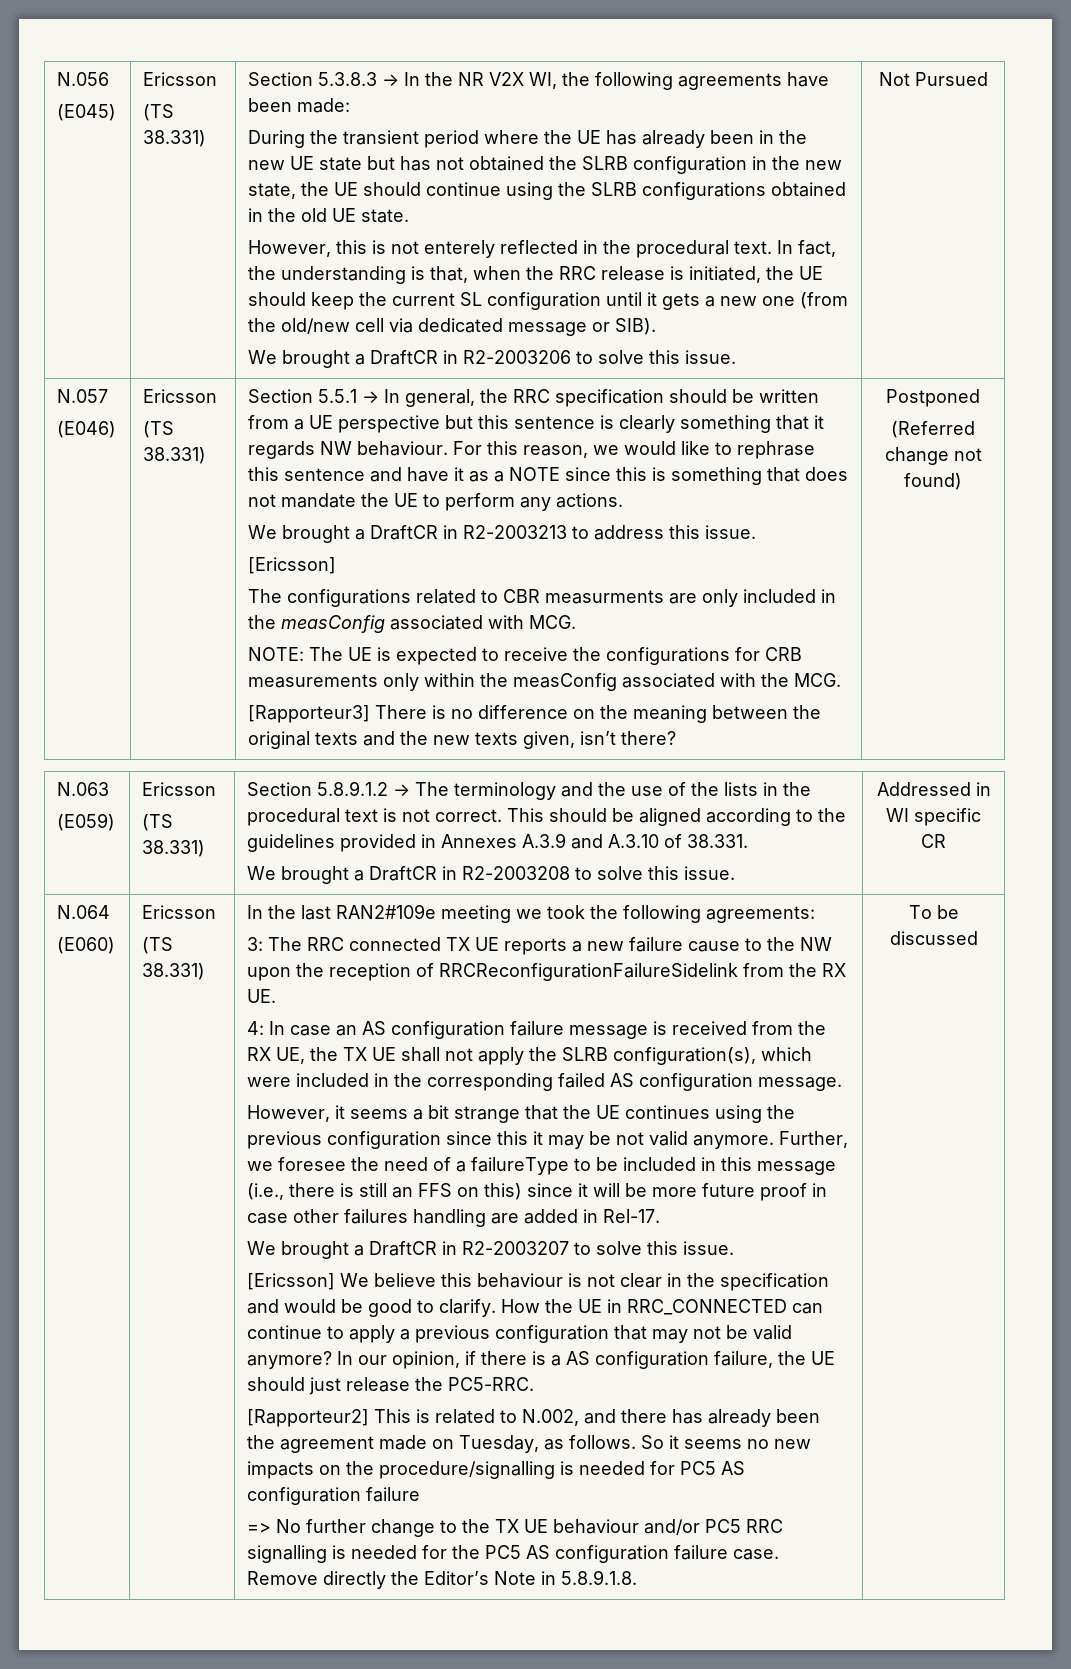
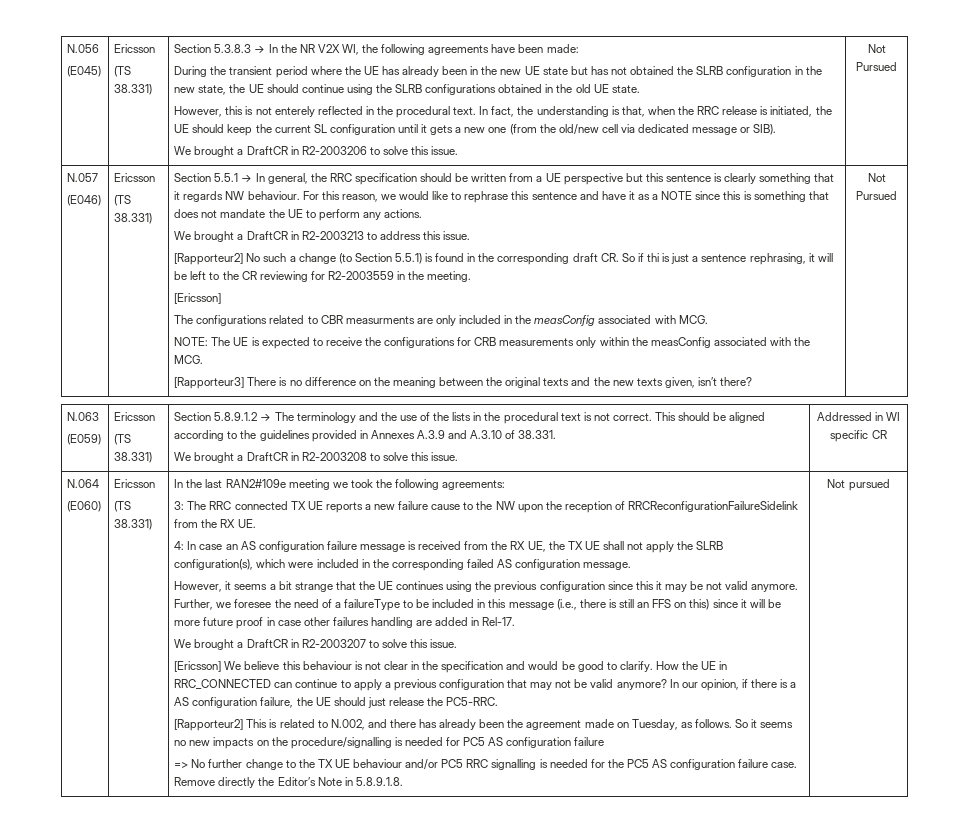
+ [Rapporteur2] No such a change (to Section 5.5.1) is found in the corresponding draft CR. So if thi is just a sentence rephrasing, it will be left to the CR reviewing for R2-2003559 in the meeting.
- [Rapporteur3] There is no difference on the meaning between the original texts and the new texts given, isn’t there? | Postponed
- (Referred change not found)
+ [Rapporteur3] There is no difference on the meaning between the original texts and the new texts given, isn’t there? | Not Pursued
- To be discussed
+ Not pursued

